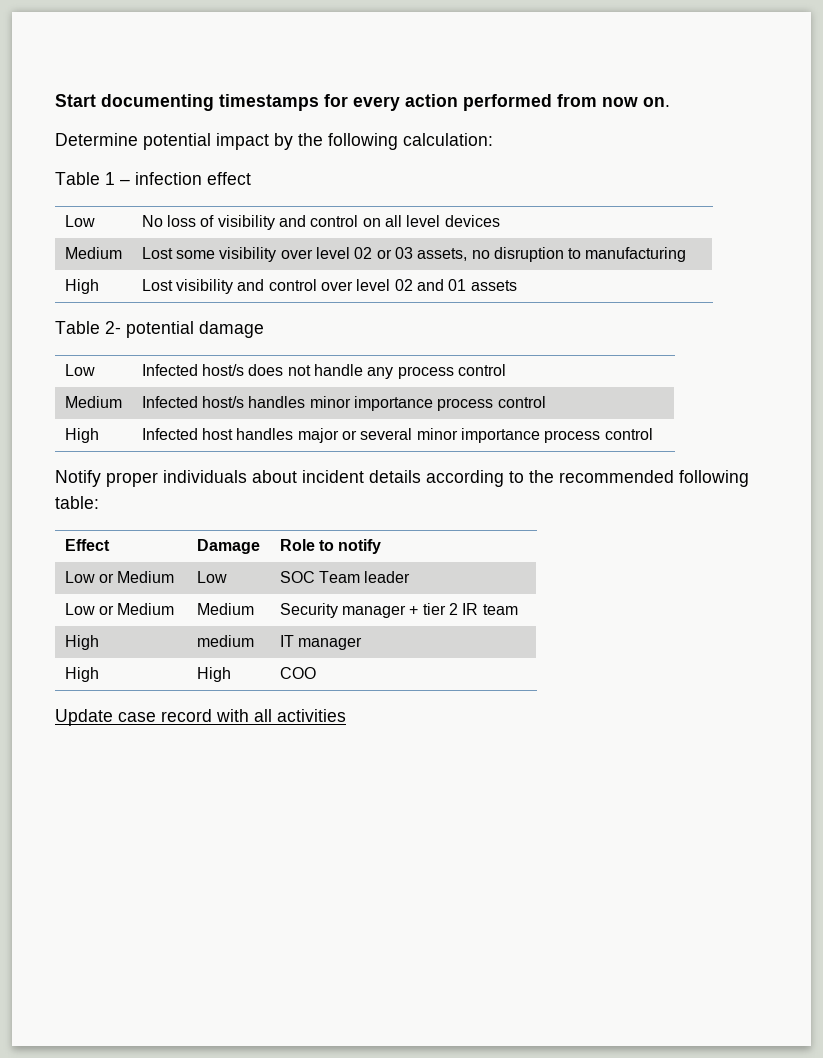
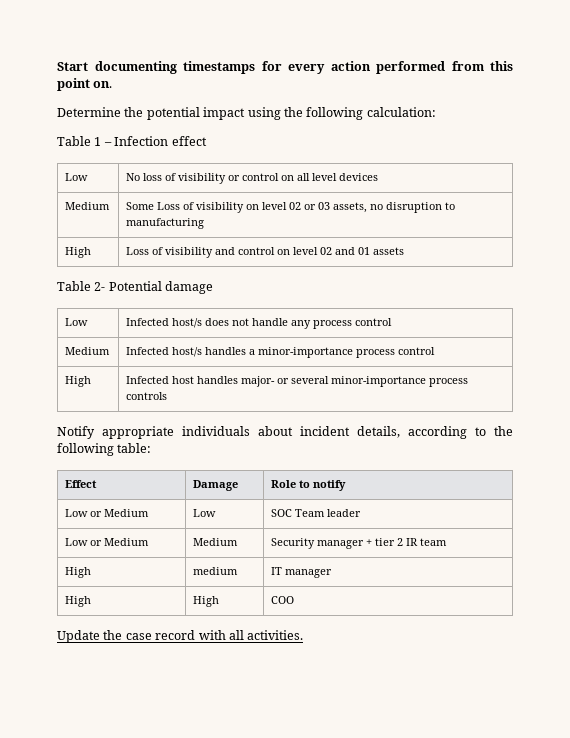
- Start documenting timestamps for every action performed from now on.
+ Start documenting timestamps for every action performed from this point on.
- Determine potential impact by the following calculation:
+ Determine the potential impact using the following calculation:
- Table 1 – infection effect
+ Table 1 – Infection effect
- Low | No loss of visibility and control on all level devices
+ Low | No loss of visibility or control on all level devices
- Medium | Lost some visibility over level 02 or 03 assets, no disruption to manufacturing
+ Medium | Some Loss of visibility on level 02 or 03 assets, no disruption to manufacturing
- High | Lost visibility and control over level 02 and 01 assets
+ High | Loss of visibility and control on level 02 and 01 assets
- Table 2- potential damage
+ Table 2- Potential damage
- Medium | Infected host/s handles minor importance process control
+ Medium | Infected host/s handles a minor-importance process control
- High | Infected host handles major or several minor importance process control
+ High | Infected host handles major- or several minor-importance process controls
- Notify proper individuals about incident details according to the recommended following table:
+ Notify appropriate individuals about incident details, according to the following table:
- Update case record with all activities
+ Update the case record with all activities.

